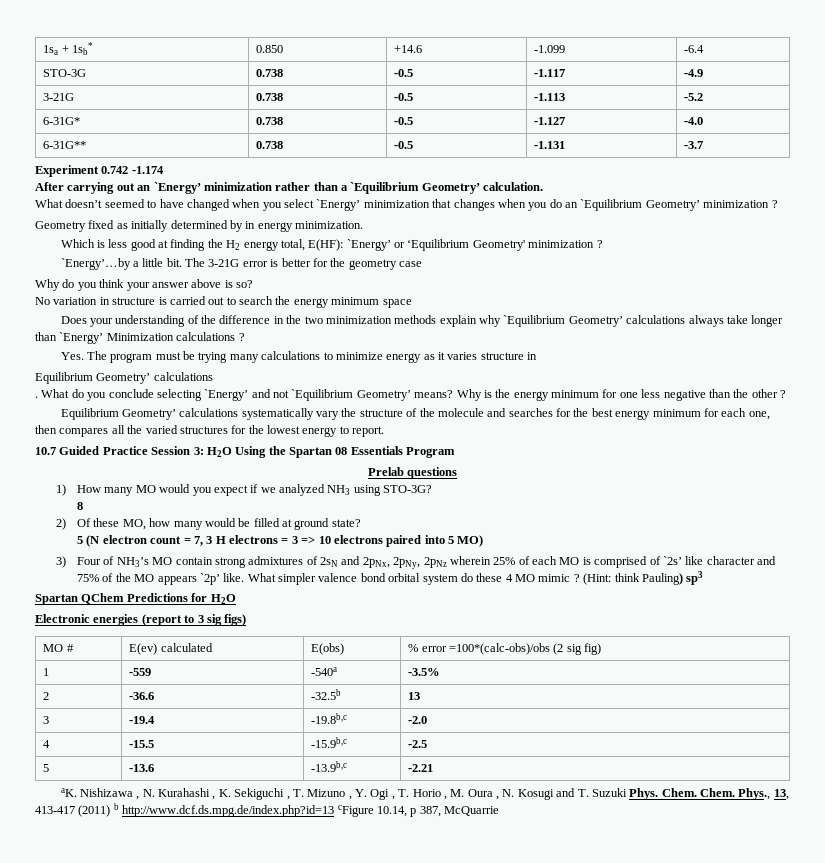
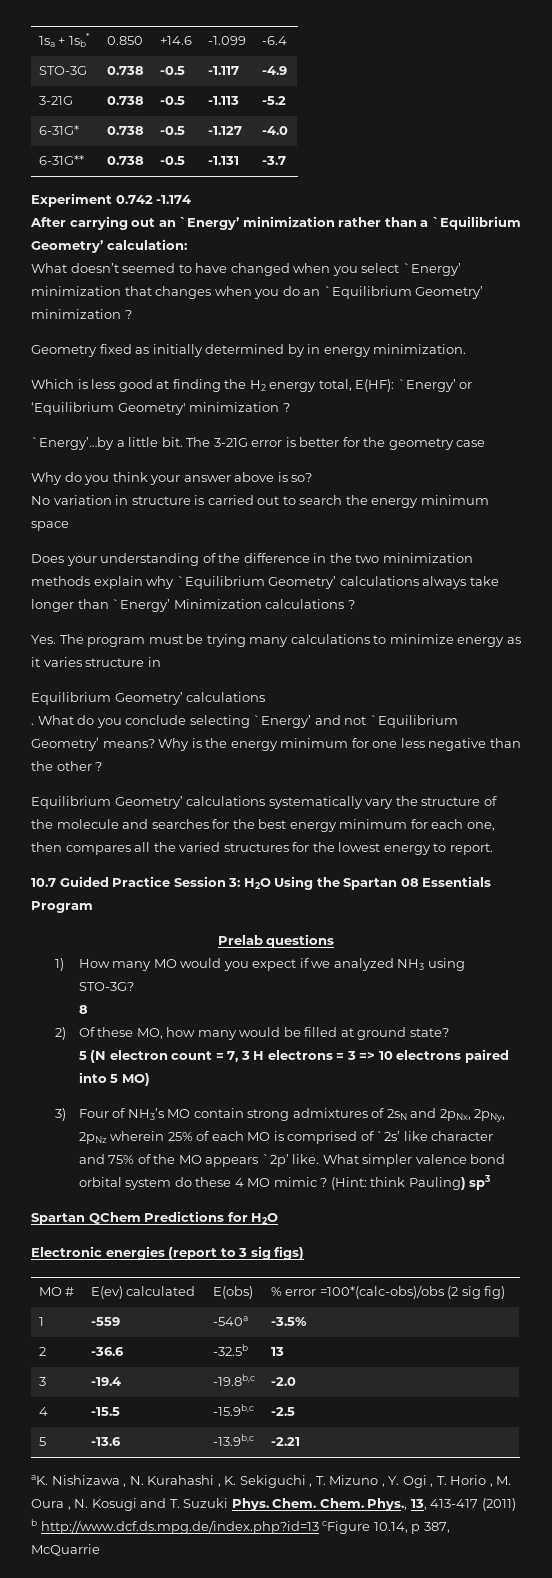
- After carrying out an `Energy’ minimization rather than a `Equilibrium Geometry’ calculation.
+ After carrying out an `Energy’ minimization rather than a `Equilibrium Geometry’ calculation:

